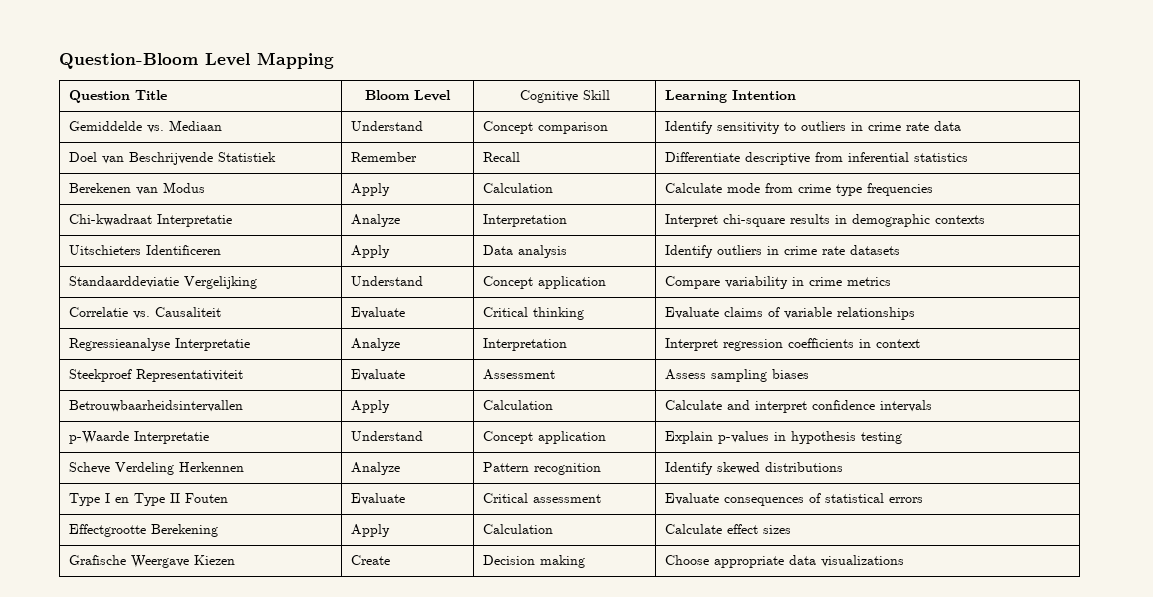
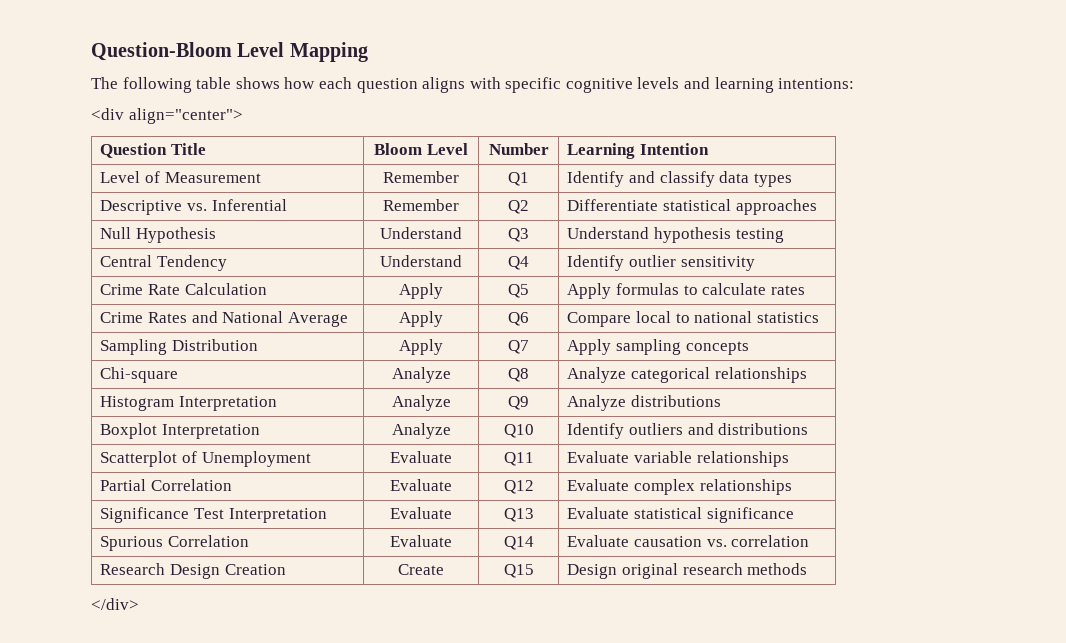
+ The following table shows how each question aligns with specific cognitive levels and learning intentions:
+ <div align="center">
- Question Title | Bloom Level | Cognitive Skill | Learning Intention
+ Question Title | Bloom Level | Number | Learning Intention
- Gemiddelde vs. Mediaan | Understand | Concept comparison | Identify sensitivity to outliers in crime rate data
- Doel van Beschrijvende Statistiek | Remember | Recall | Differentiate descriptive from inferential statistics
- Berekenen van Modus | Apply | Calculation | Calculate mode from crime type frequencies
- Chi-kwadraat Interpretatie | Analyze | Interpretation | Interpret chi-square results in demographic contexts
- Uitschieters Identificeren | Apply | Data analysis | Identify outliers in crime rate datasets
- Standaarddeviatie Vergelijking | Understand | Concept application | Compare variability in crime metrics
- Correlatie vs. Causaliteit | Evaluate | Critical thinking | Evaluate claims of variable relationships
+ Level of Measurement | Remember | Q1 | Identify and classify data types
+ Descriptive vs. Inferential | Remember | Q2 | Differentiate statistical approaches
+ Null Hypothesis | Understand | Q3 | Understand hypothesis testing
+ Central Tendency | Understand | Q4 | Identify outlier sensitivity
+ Crime Rate Calculation | Apply | Q5 | Apply formulas to calculate rates
+ Crime Rates and National Average | Apply | Q6 | Compare local to national statistics
+ Sampling Distribution | Apply | Q7 | Apply sampling concepts
+ Chi-square | Analyze | Q8 | Analyze categorical relationships
+ Histogram Interpretation | Analyze | Q9 | Analyze distributions
+ Boxplot Interpretation | Analyze | Q10 | Identify outliers and distributions
+ Scatterplot of Unemployment | Evaluate | Q11 | Evaluate variable relationships
- Regressieanalyse Interpretatie | Analyze | Interpretation | Interpret regression coefficients in context
- Steekproef Representativiteit | Evaluate | Assessment | Assess sampling biases
- Betrouwbaarheidsintervallen | Apply | Calculation | Calculate and interpret confidence intervals
- p-Waarde Interpretatie | Understand | Concept application | Explain p-values in hypothesis testing
- Scheve Verdeling Herkennen | Analyze | Pattern recognition | Identify skewed distributions
- Type I en Type II Fouten | Evaluate | Critical assessment | Evaluate consequences of statistical errors
- Effectgrootte Berekening | Apply | Calculation | Calculate effect sizes
- Grafische Weergave Kiezen | Create | Decision making | Choose appropriate data visualizations
+ Partial Correlation | Evaluate | Q12 | Evaluate complex relationships
+ Significance Test Interpretation | Evaluate | Q13 | Evaluate statistical significance
+ Spurious Correlation | Evaluate | Q14 | Evaluate causation vs. correlation
+ Research Design Creation | Create | Q15 | Design original research methods
+ </div>

